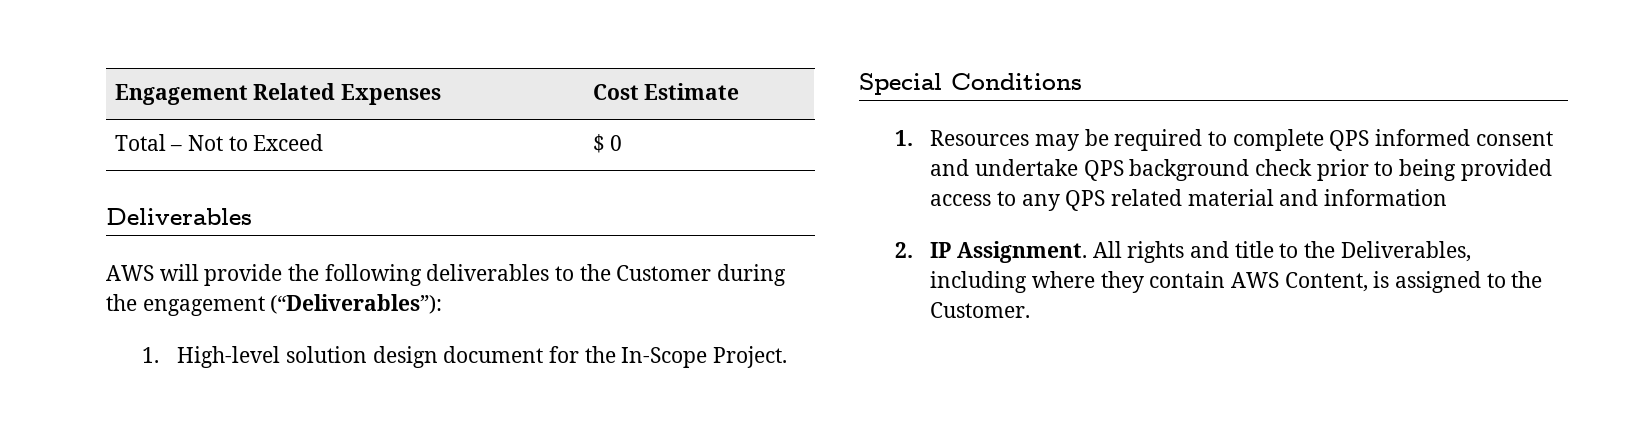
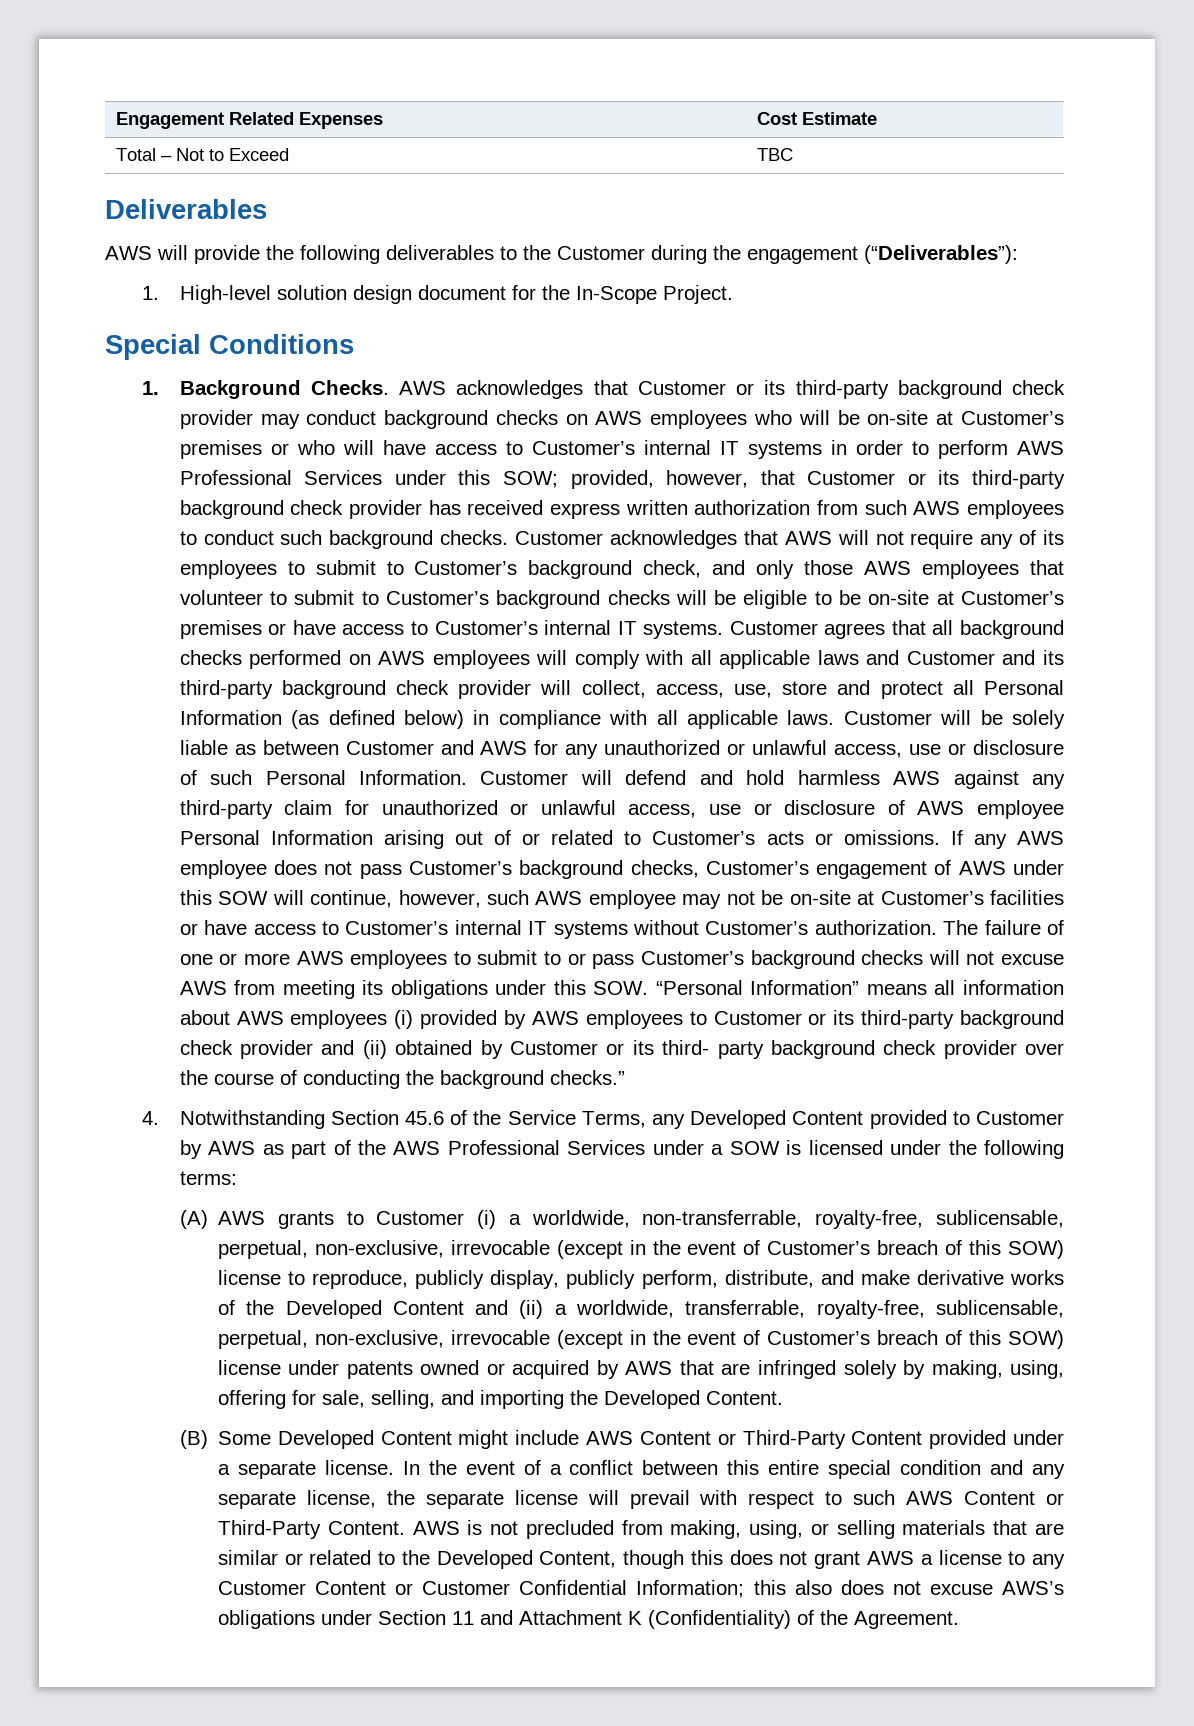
- Total – Not to Exceed | $ 0
+ Total – Not to Exceed | TBC
- 1. Resources may be required to complete QPS informed consent and undertake QPS background check prior to being provided access to any QPS related material and information
- 2. IP Assignment. All rights and title to the Deliverables, including where they contain AWS Content, is assigned to the Customer.
+ 1. Background Checks. AWS acknowledges that Customer or its third-party background check provider may conduct background checks on AWS employees who will be on-site at Customer’s premises or who will have access to Customer’s internal IT systems in order to perform AWS Professional Services under this SOW; provided, however, that Customer or its third-party background check provider has received express written authorization from such AWS employees to conduct such background checks. Customer acknowledges that AWS will not require any of its employees to submit to Customer’s background check, and only those AWS employees that volunteer to submit to Customer’s background checks will be eligible to be on-site at Customer’s premises or have access to Customer’s internal IT systems. Customer agrees that all background checks performed on AWS employees will comply with all applicable laws and Customer and its third-party background check provider will collect, access, use, store and protect all Personal Information (as defined below) in compliance with all applicable laws. Customer will be solely liable as between Customer and AWS for any unauthorized or unlawful access, use or disclosure of such Personal Information. Customer will defend and hold harmless AWS against any third-party claim for unauthorized or unlawful access, use or disclosure of AWS employee Personal Information arising out of or related to Customer’s acts or omissions. If any AWS employee does not pass Customer’s background checks, Customer’s engagement of AWS under this SOW will continue, however, such AWS employee may not be on-site at Customer’s facilities or have access to Customer’s internal IT systems without Customer’s authorization. The failure of one or more AWS employees to submit to or pass Customer’s background checks will not excuse AWS from meeting its obligations under this SOW. “Personal Information” means all information about AWS employees (i) provided by AWS employees to Customer or its third-party background check provider and (ii) obtained by Customer or its third- party background check provider over the course of conducting the background checks.”
+ 4. Notwithstanding Section 45.6 of the Service Terms, any Developed Content provided to Customer by AWS as part of the AWS Professional Services under a SOW is licensed under the following terms:
+ (A) AWS grants to Customer (i) a worldwide, non-transferrable, royalty-free, sublicensable, perpetual, non-exclusive, irrevocable (except in the event of Customer’s breach of this SOW) license to reproduce, publicly display, publicly perform, distribute, and make derivative works of the Developed Content and (ii) a worldwide, transferrable, royalty-free, sublicensable, perpetual, non-exclusive, irrevocable (except in the event of Customer’s breach of this SOW) license under patents owned or acquired by AWS that are infringed solely by making, using, offering for sale, selling, and importing the Developed Content.
+ (B) Some Developed Content might include AWS Content or Third-Party Content provided under a separate license. In the event of a conflict between this entire special condition and any separate license, the separate license will prevail with respect to such AWS Content or Third-Party Content. AWS is not precluded from making, using, or selling materials that are similar or related to the Developed Content, though this does not grant AWS a license to any Customer Content or Customer Confidential Information; this also does not excuse AWS’s obligations under Section 11 and Attachment K (Confidentiality) of the Agreement.

